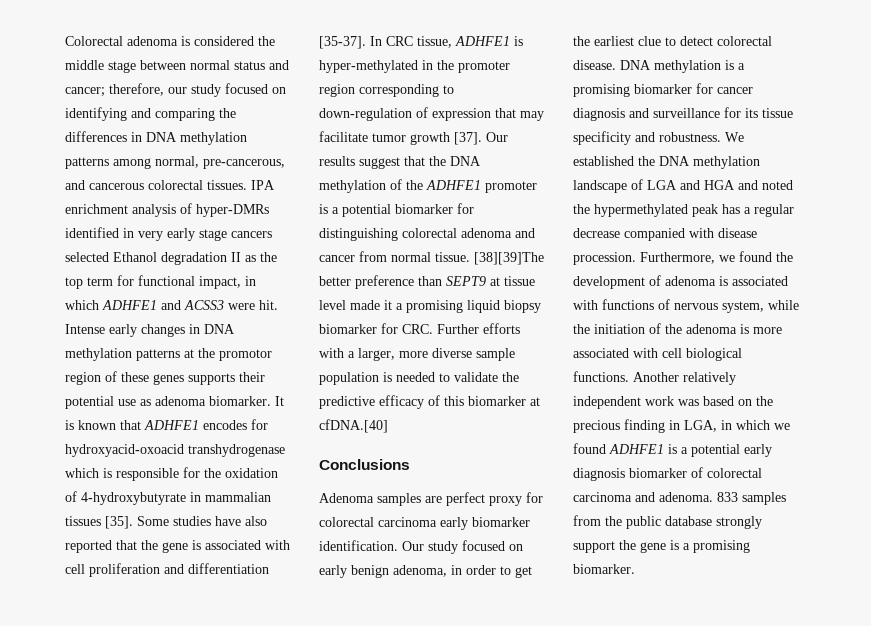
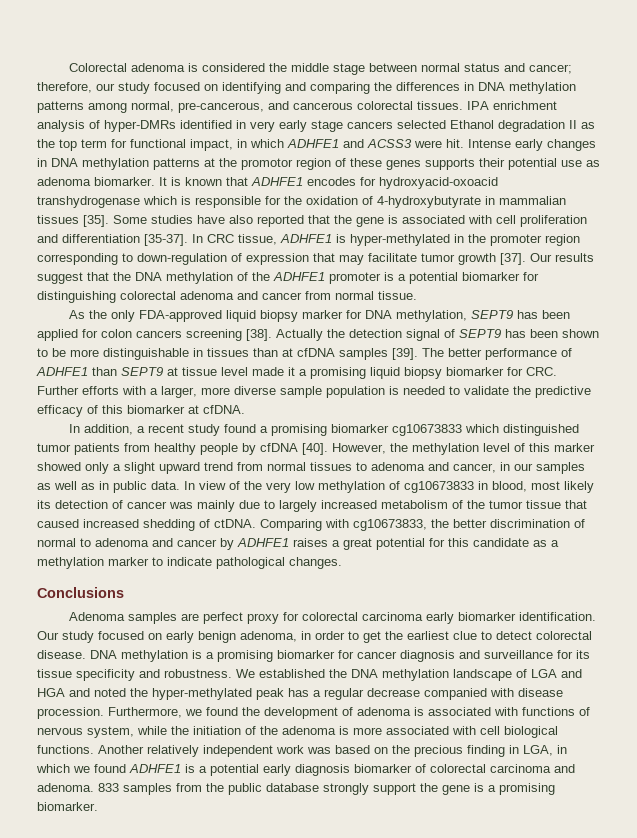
- Our results suggest that the DNA methylation of the ADHFE1 promoter is a potential biomarker for distinguishing colorectal adenoma and cancer from normal tissue. [38][39]The better preference than SEPT9 at tissue level made it a promising liquid biopsy biomarker for CRC. Further efforts with a larger, more diverse sample population is needed to validate the predictive efficacy of this biomarker at cfDNA.[40]
+ Our results suggest that the DNA methylation of the ADHFE1 promoter is a potential biomarker for distinguishing colorectal adenoma and cancer from normal tissue.
+ As the only FDA-approved liquid biopsy marker for DNA methylation, SEPT9 has been applied for colon cancers screening [38]. Actually the detection signal of SEPT9 has been shown to be more distinguishable in tissues than at cfDNA samples [39]. The better performance of ADHFE1 than SEPT9 at tissue level made it a promising liquid biopsy biomarker for CRC. Further efforts with a larger, more diverse sample population is needed to validate the predictive efficacy of this biomarker at cfDNA.
+ In addition, a recent study found a promising biomarker cg10673833 which distinguished tumor patients from healthy people by cfDNA [40]. However, the methylation level of this marker showed only a slight upward trend from normal tissues to adenoma and cancer, in our samples as well as in public data. In view of the very low methylation of cg10673833 in blood, most likely its detection of cancer was mainly due to largely increased metabolism of the tumor tissue that caused increased shedding of ctDNA. Comparing with cg10673833, the better discrimination of normal to adenoma and cancer by ADHFE1 raises a great potential for this candidate as a methylation marker to indicate pathological changes.
- We established the DNA methylation landscape of LGA and HGA and noted the hypermethylated peak has a regular decrease companied with disease procession.
+ We established the DNA methylation landscape of LGA and HGA and noted the hyper-methylated peak has a regular decrease companied with disease procession.

